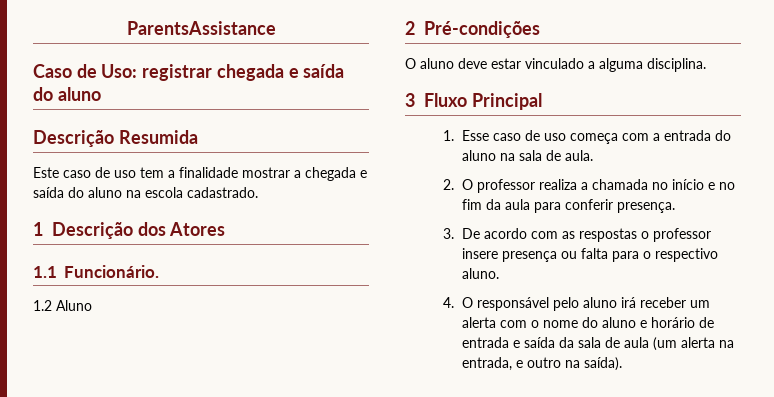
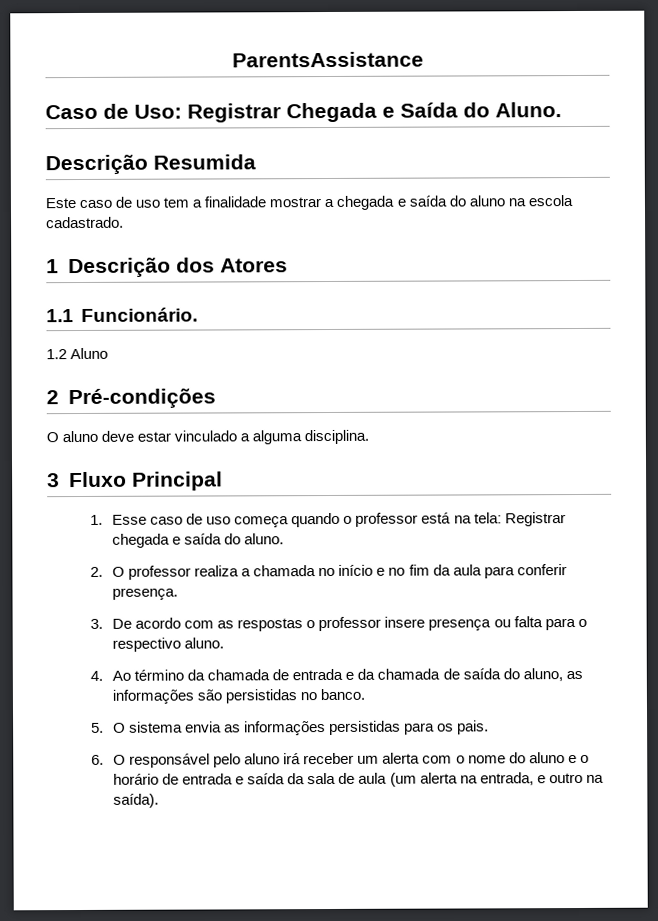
- Caso de Uso: registrar chegada e saída do aluno
+ Caso de Uso: Registrar Chegada e Saída do Aluno.
- 1. Esse caso de uso começa com a entrada do aluno na sala de aula.
+ 1. Esse caso de uso começa quando o professor está na tela: Registrar chegada e saída do aluno.
- 4. O responsável pelo aluno irá receber um alerta com o nome do aluno e horário de entrada e saída da sala de aula (um alerta na entrada, e outro na saída).
+ 4. Ao término da chamada de entrada e da chamada de saída do aluno, as informações são persistidas no banco.
+ 5. O sistema envia as informações persistidas para os pais.
+ 6. O responsável pelo aluno irá receber um alerta com o nome do aluno e o horário de entrada e saída da sala de aula (um alerta na entrada, e outro na saída).

